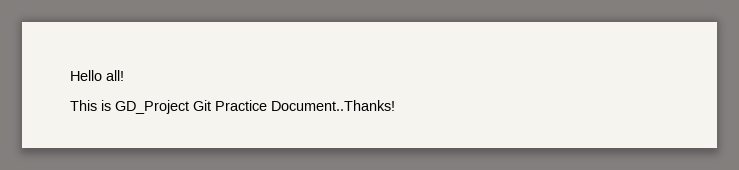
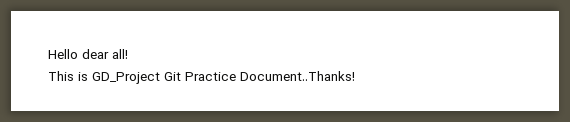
- Hello all!
+ Hello dear all!

